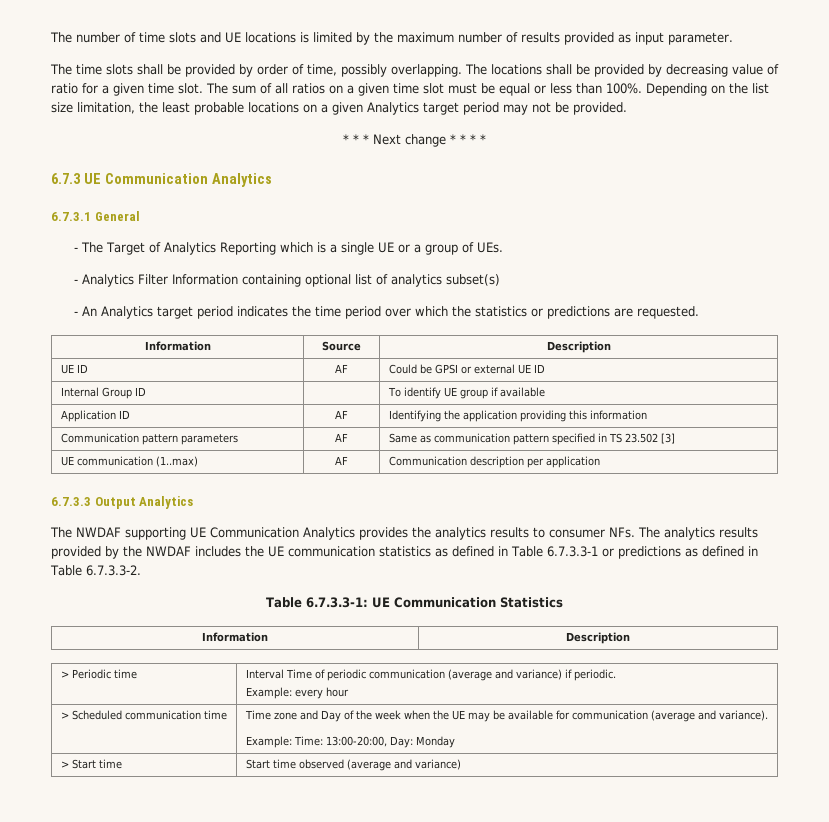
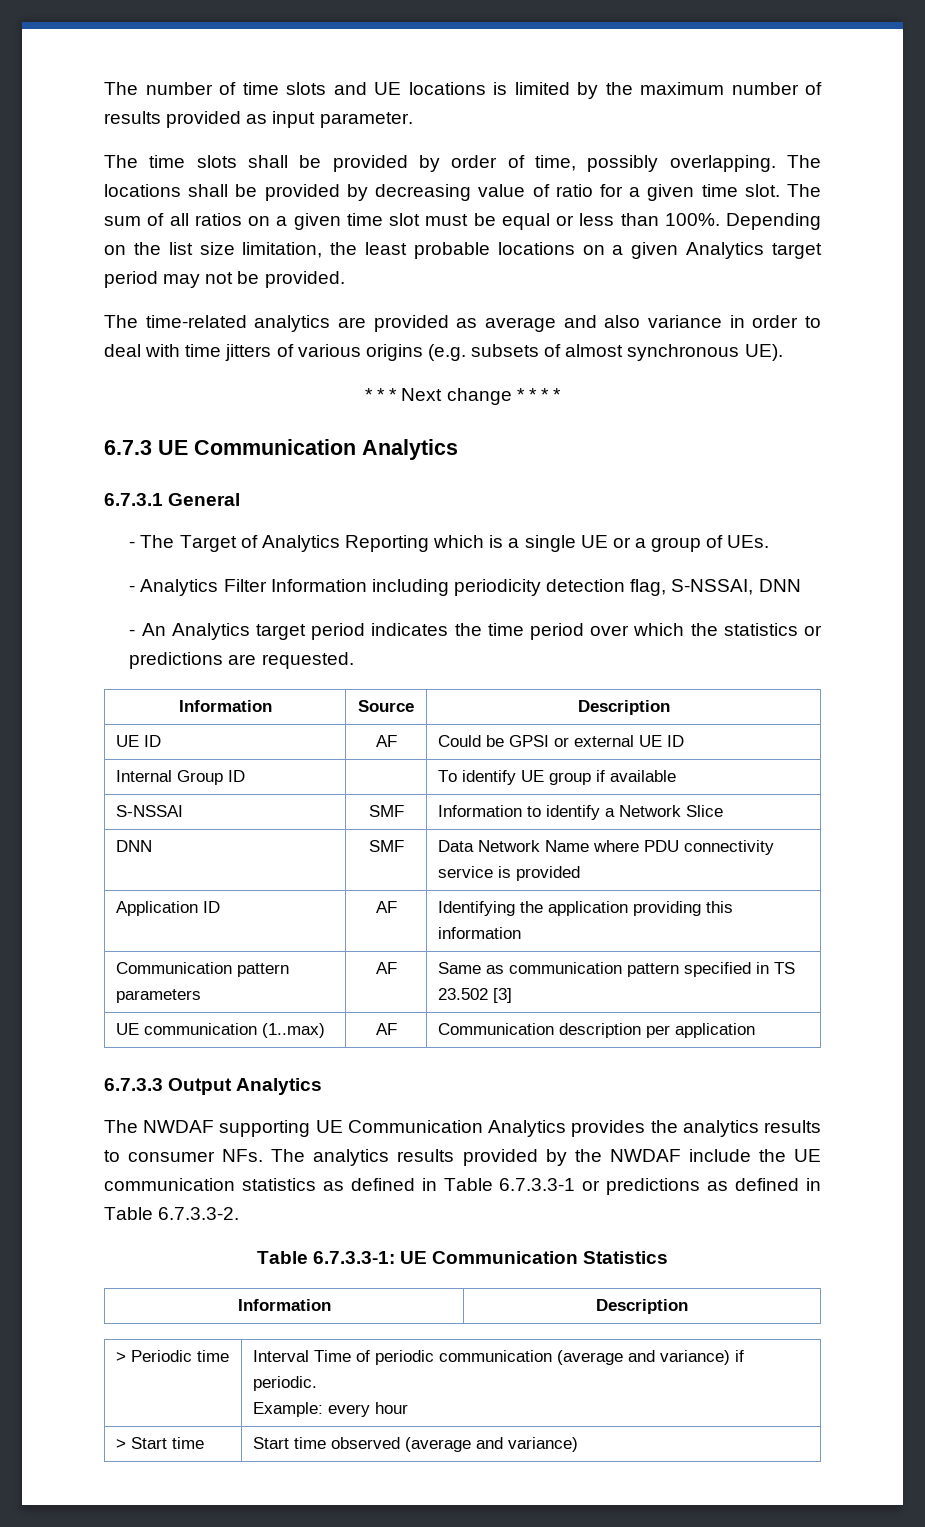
+ The time-related analytics are provided as average and also variance in order to deal with time jitters of various origins (e.g. subsets of almost synchronous UE).
- - Analytics Filter Information containing optional list of analytics subset(s)
+ - Analytics Filter Information including periodicity detection flag, S-NSSAI, DNN
+ S-NSSAI | SMF | Information to identify a Network Slice
+ DNN | SMF | Data Network Name where PDU connectivity service is provided
- The NWDAF supporting UE Communication Analytics provides the analytics results to consumer NFs. The analytics results provided by the NWDAF includes the UE communication statistics as defined in Table 6.7.3.3-1 or predictions as defined in Table 6.7.3.3-2.
+ The NWDAF supporting UE Communication Analytics provides the analytics results to consumer NFs. The analytics results provided by the NWDAF include the UE communication statistics as defined in Table 6.7.3.3-1 or predictions as defined in Table 6.7.3.3-2.
- > Scheduled communication time | Time zone and Day of the week when the UE may be available for communication (average and variance).
- Example: Time: 13:00-20:00, Day: Monday

